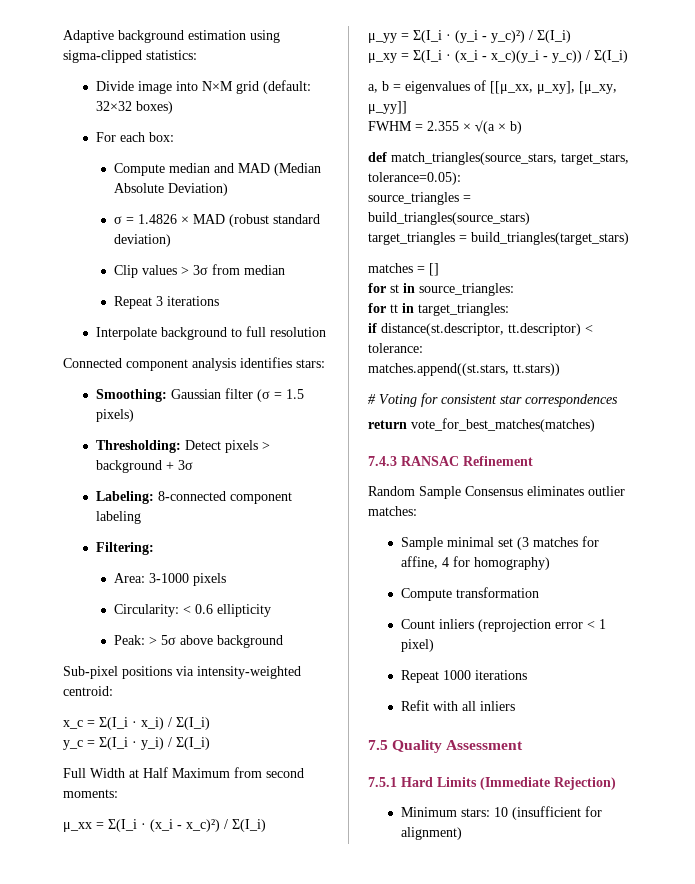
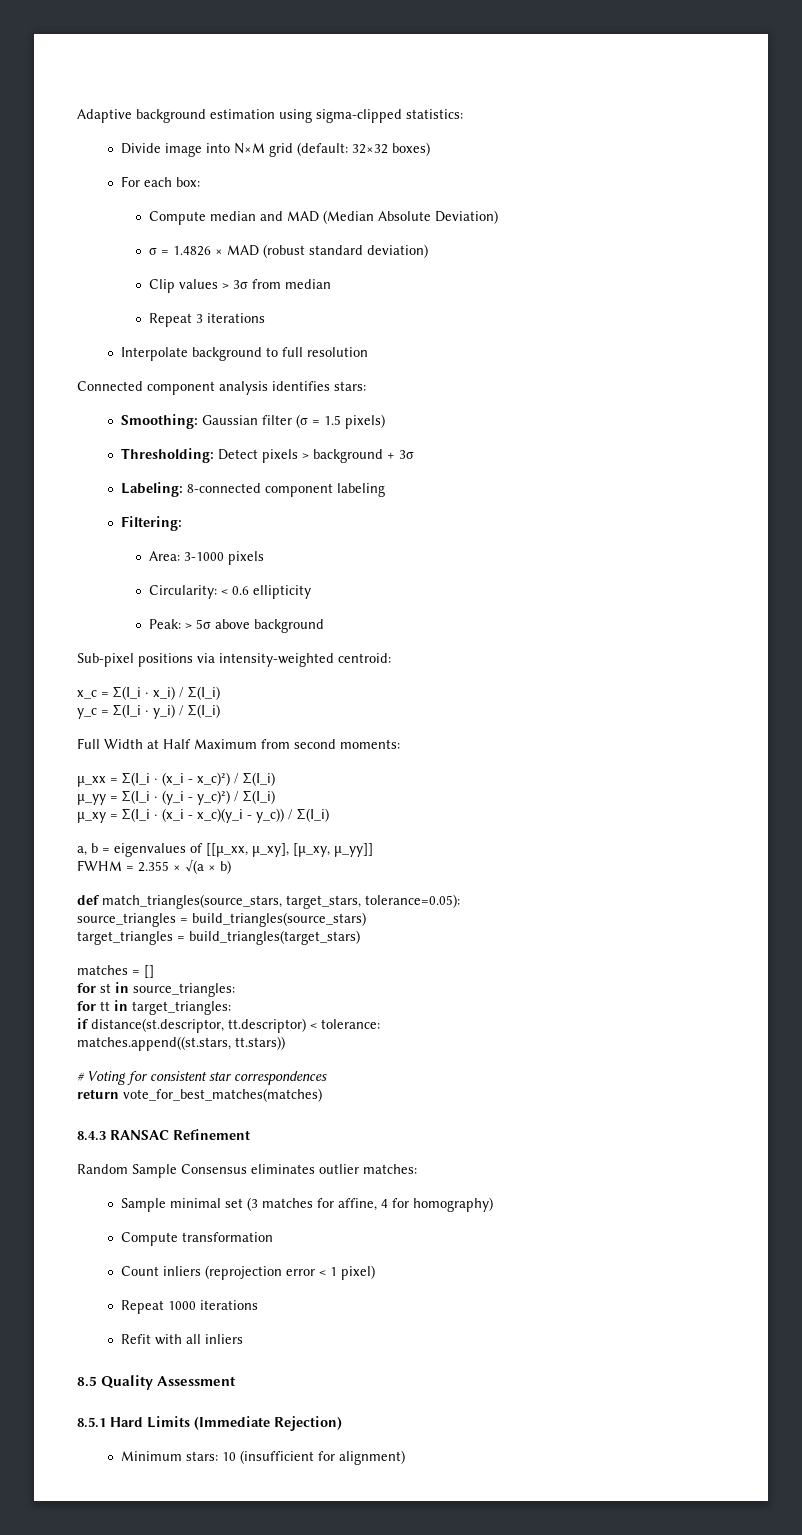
- 7.4.3 RANSAC Refinement
+ 8.4.3 RANSAC Refinement
- 7.5 Quality Assessment
+ 8.5 Quality Assessment
- 7.5.1 Hard Limits (Immediate Rejection)
+ 8.5.1 Hard Limits (Immediate Rejection)

